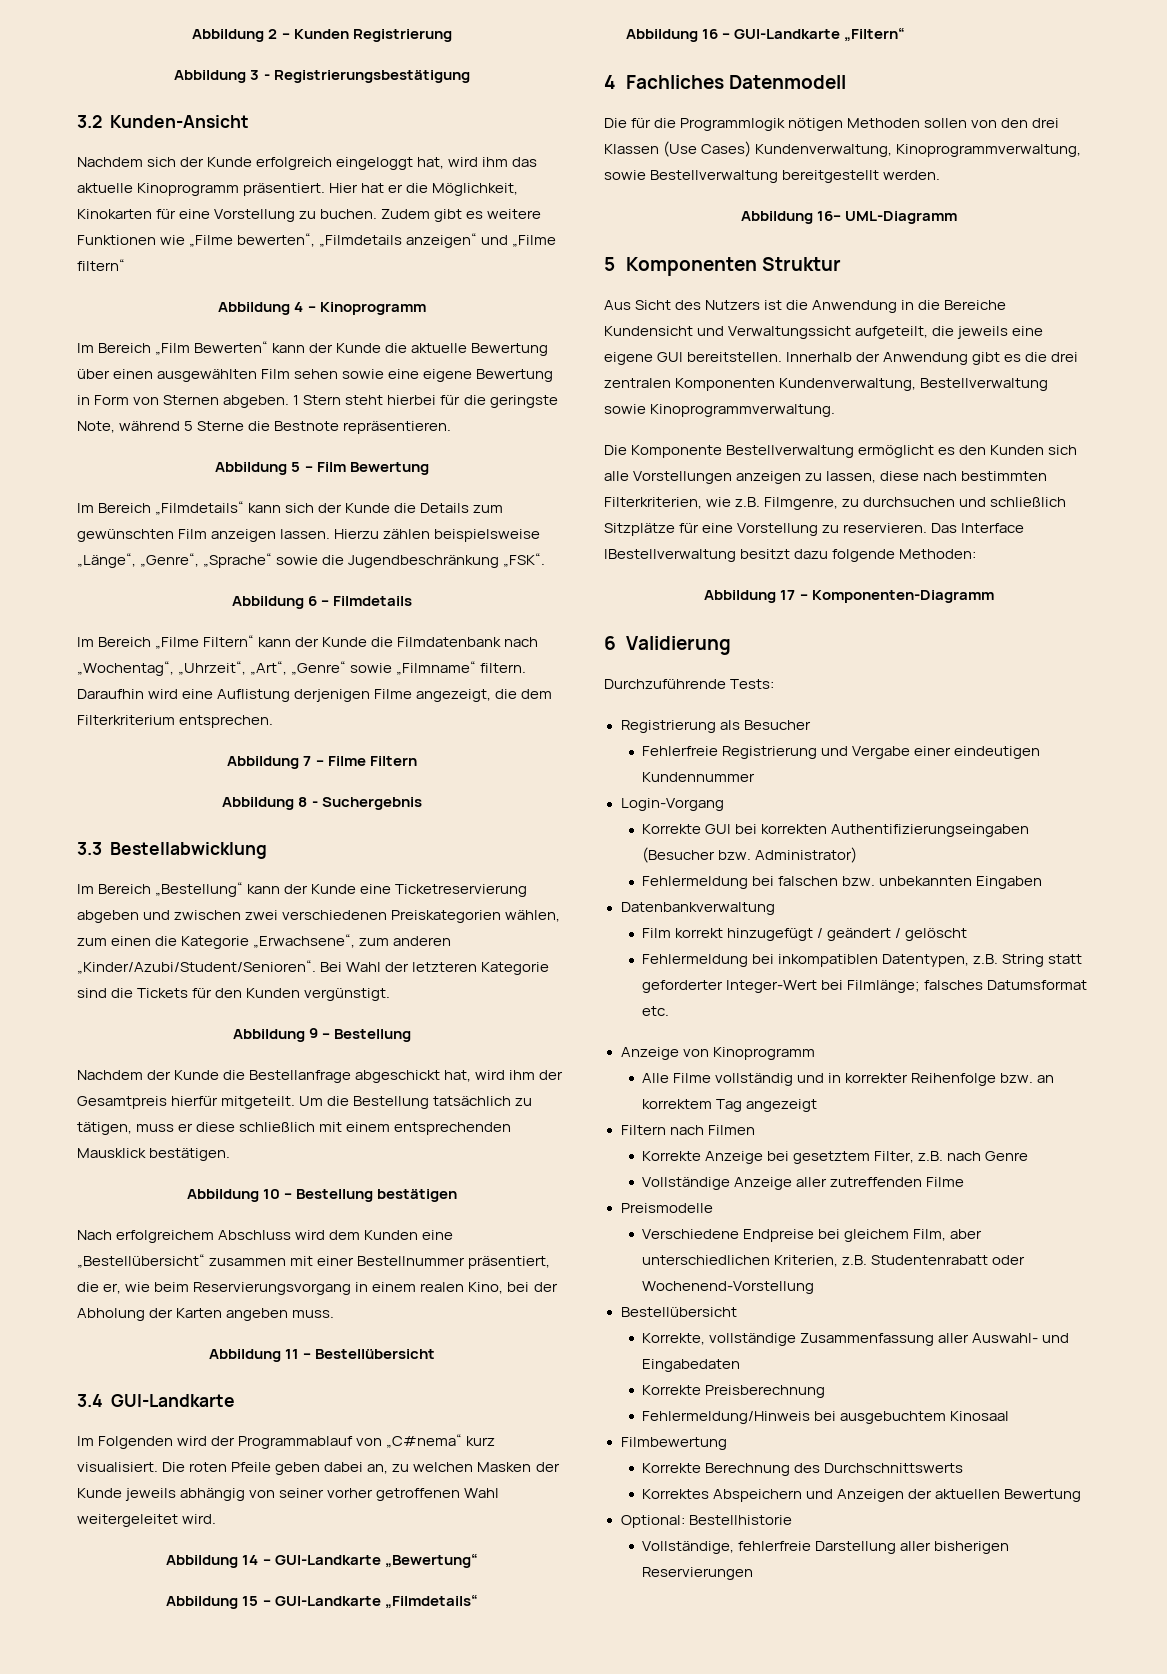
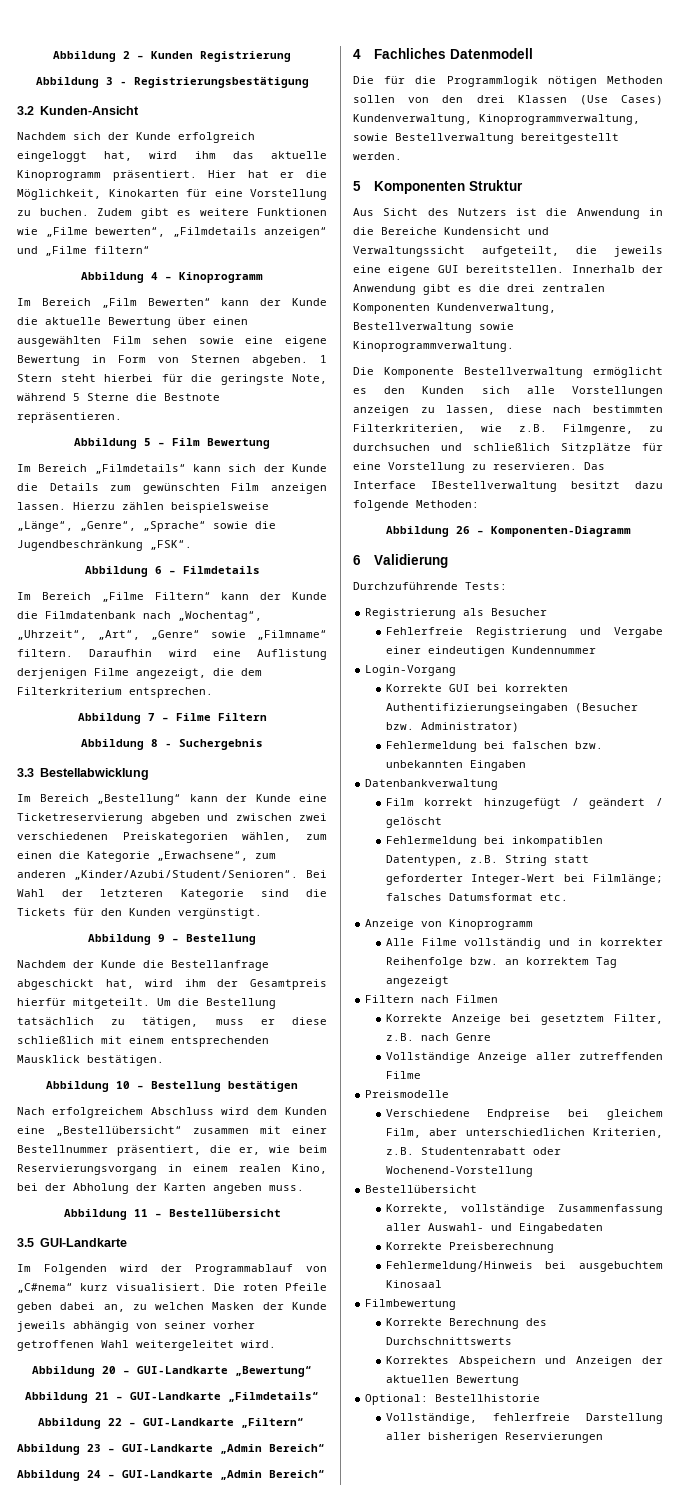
- 3.4 GUI-Landkarte
+ 3.5 GUI-Landkarte
- Abbildung 14 – GUI-Landkarte „Bewertung“
+ Abbildung 20 – GUI-Landkarte „Bewertung“
- Abbildung 15 – GUI-Landkarte „Filmdetails“
+ Abbildung 21 – GUI-Landkarte „Filmdetails“
- Abbildung 16 – GUI-Landkarte „Filtern“
+ Abbildung 22 – GUI-Landkarte „Filtern“
+ Abbildung 23 – GUI-Landkarte „Admin Bereich“
+ Abbildung 24 – GUI-Landkarte „Admin Bereich“
- Abbildung 16– UML-Diagramm
- Abbildung 17 – Komponenten-Diagramm
+ Abbildung 26 – Komponenten-Diagramm

